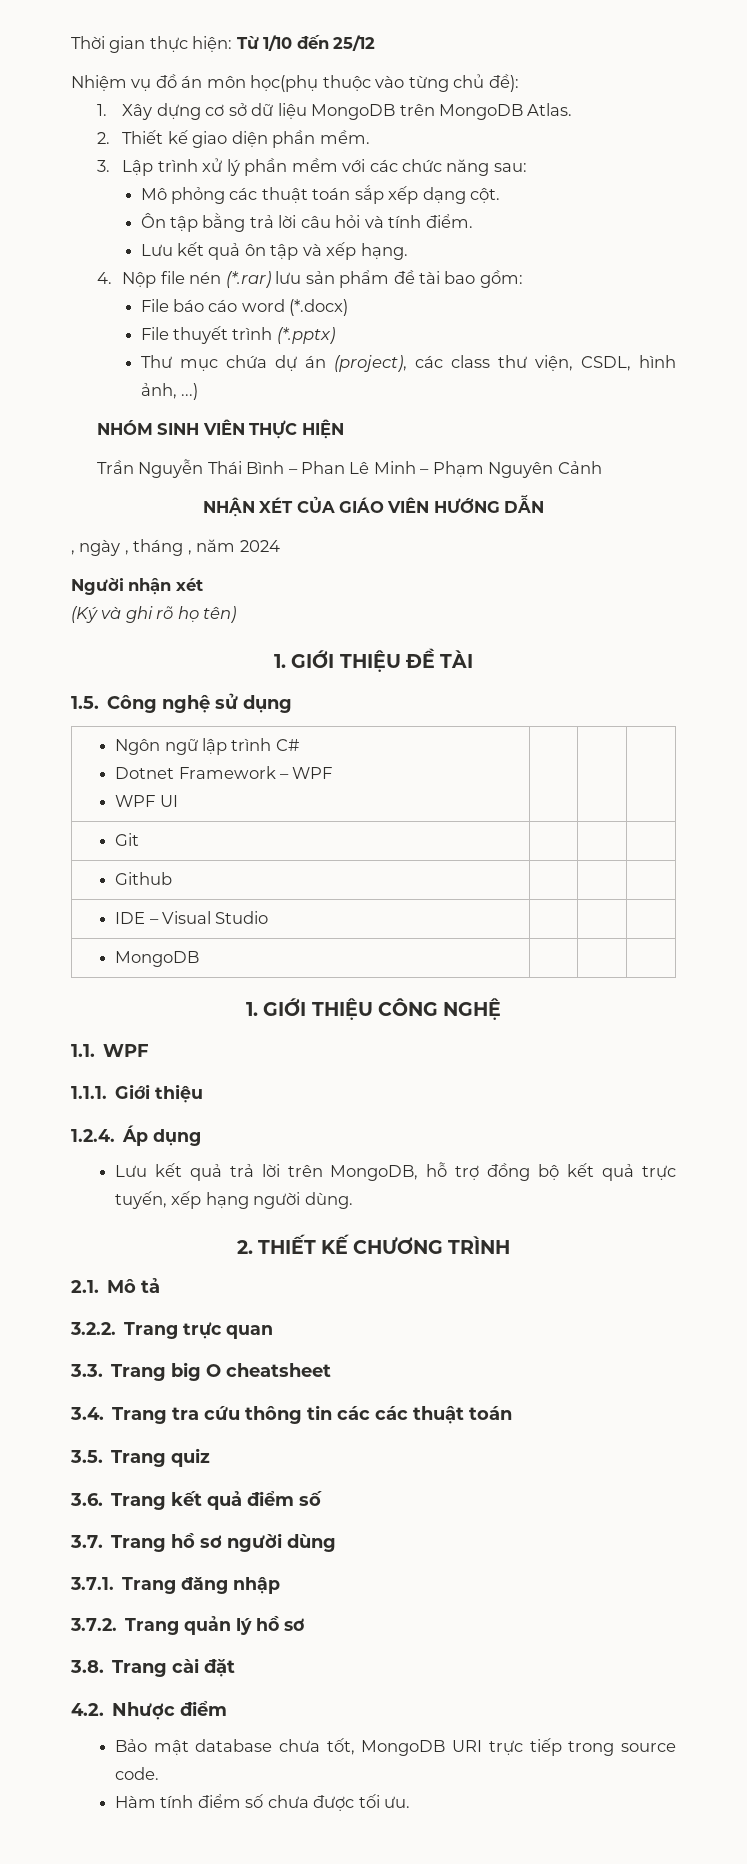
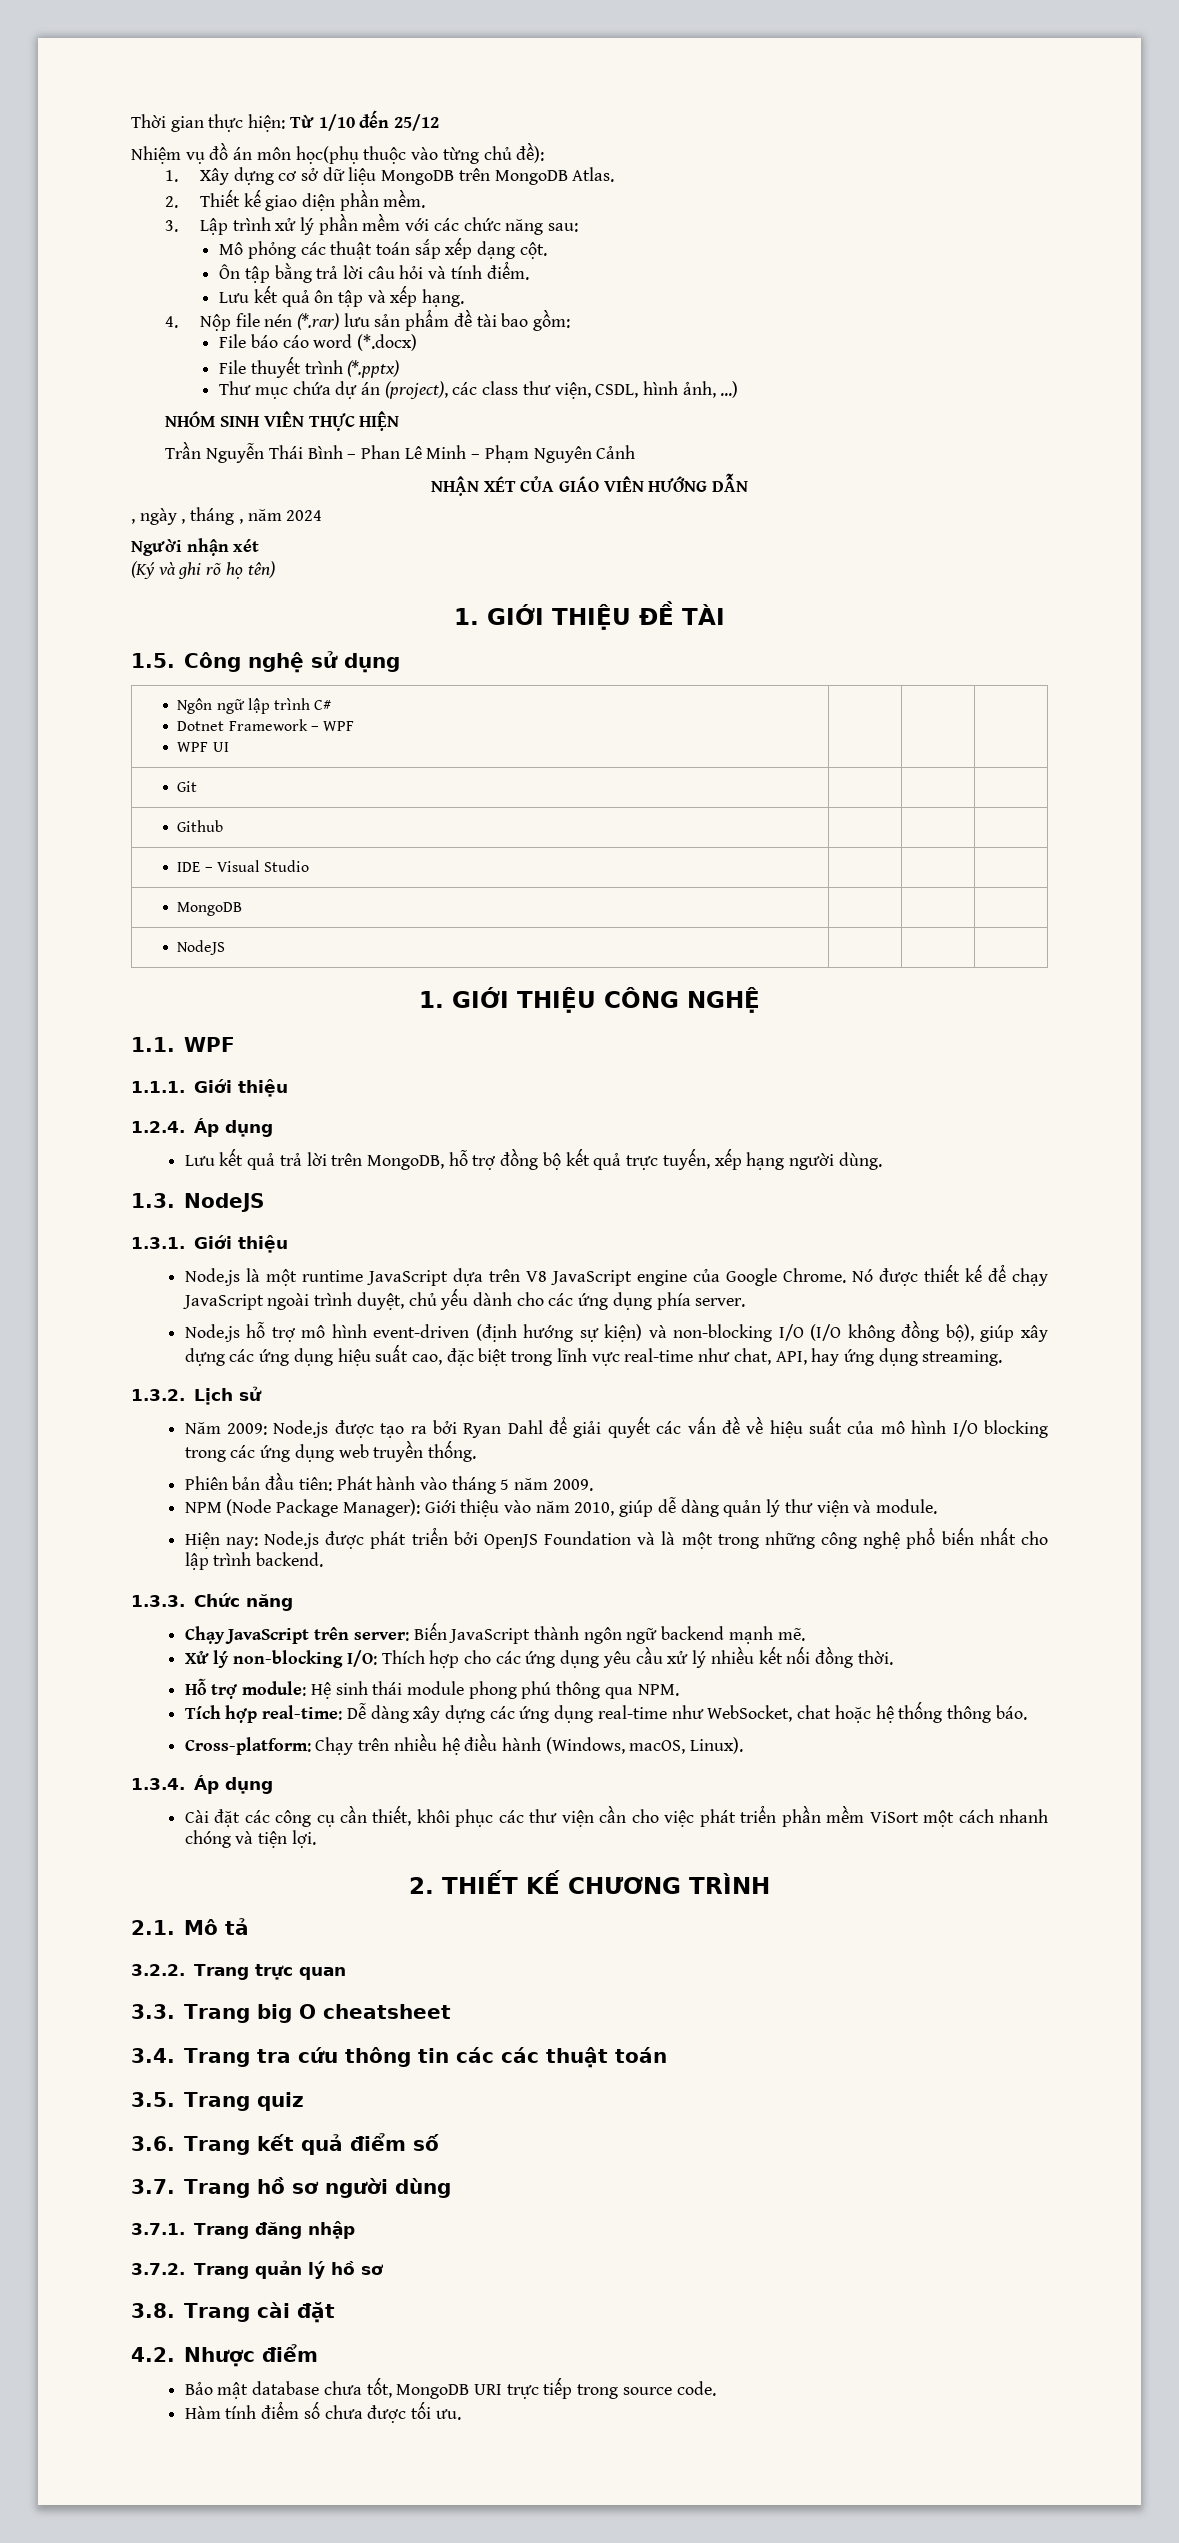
+ NodeJS | | |
+ 1.3. NodeJS
+ 1.3.1. Giới thiệu
+ Node.js là một runtime JavaScript dựa trên V8 JavaScript engine của Google Chrome. Nó được thiết kế để chạy JavaScript ngoài trình duyệt, chủ yếu dành cho các ứng dụng phía server.
+ Node.js hỗ trợ mô hình event-driven (định hướng sự kiện) và non-blocking I/O (I/O không đồng bộ), giúp xây dựng các ứng dụng hiệu suất cao, đặc biệt trong lĩnh vực real-time như chat, API, hay ứng dụng streaming.
+ 1.3.2. Lịch sử
+ Năm 2009: Node.js được tạo ra bởi Ryan Dahl để giải quyết các vấn đề về hiệu suất của mô hình I/O blocking trong các ứng dụng web truyền thống.
+ Phiên bản đầu tiên: Phát hành vào tháng 5 năm 2009.
+ NPM (Node Package Manager): Giới thiệu vào năm 2010, giúp dễ dàng quản lý thư viện và module.
+ Hiện nay: Node.js được phát triển bởi OpenJS Foundation và là một trong những công nghệ phổ biến nhất cho lập trình backend.
+ 1.3.3. Chức năng
+ Chạy JavaScript trên server: Biến JavaScript thành ngôn ngữ backend mạnh mẽ.
+ Xử lý non-blocking I/O: Thích hợp cho các ứng dụng yêu cầu xử lý nhiều kết nối đồng thời.
+ Hỗ trợ module: Hệ sinh thái module phong phú thông qua NPM.
+ Tích hợp real-time: Dễ dàng xây dựng các ứng dụng real-time như WebSocket, chat hoặc hệ thống thông báo.
+ Cross-platform: Chạy trên nhiều hệ điều hành (Windows, macOS, Linux).
+ 1.3.4. Áp dụng
+ Cài đặt các công cụ cần thiết, khôi phục các thư viện cần cho việc phát triển phần mềm ViSort một cách nhanh chóng và tiện lợi.

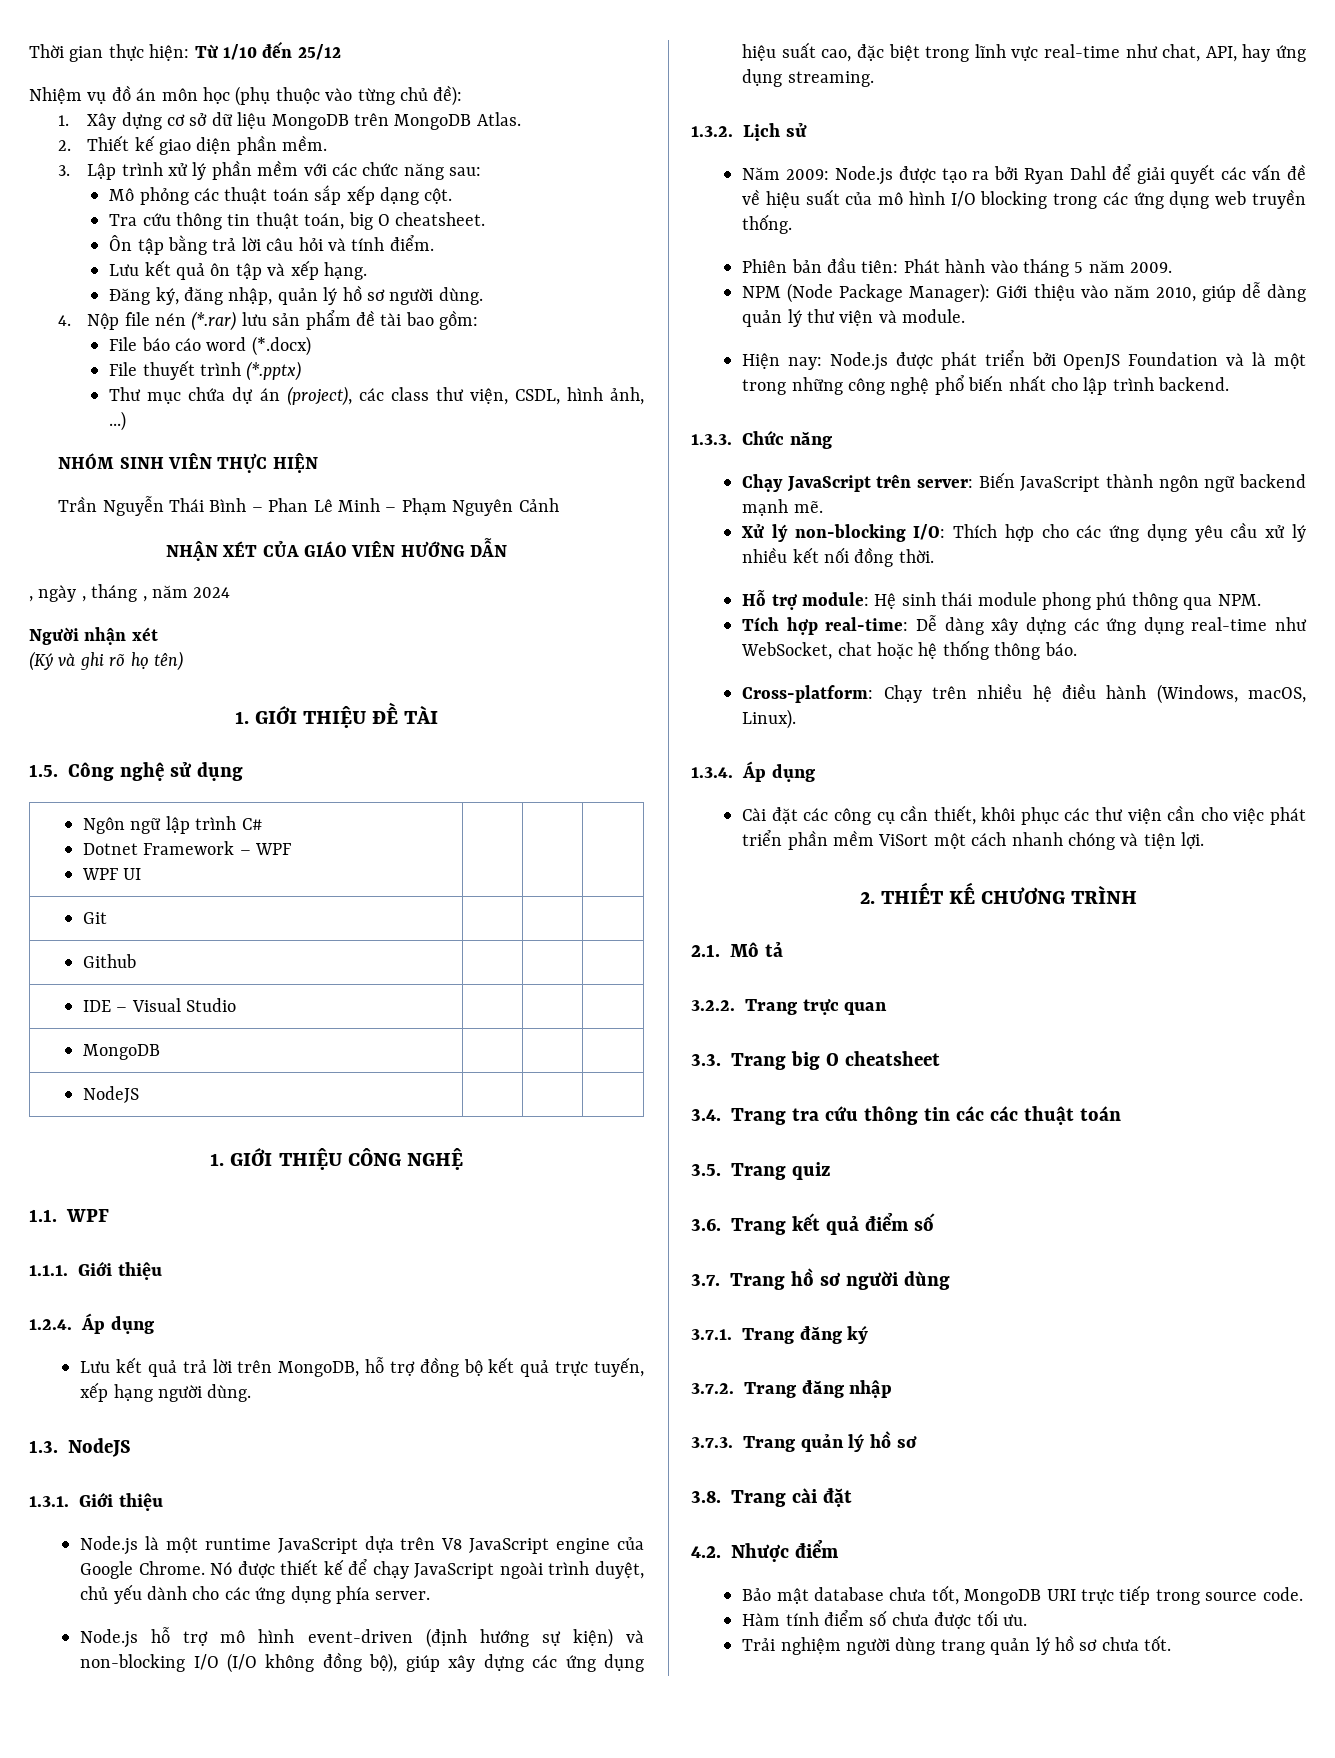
- Nhiệm vụ đồ án môn học(phụ thuộc vào từng chủ đề):
+ Nhiệm vụ đồ án môn học (phụ thuộc vào từng chủ đề):
+ Tra cứu thông tin thuật toán, big O cheatsheet.
+ Đăng ký, đăng nhập, quản lý hồ sơ người dùng.
- 3.7.1. Trang đăng nhập
+ 3.7.1. Trang đăng ký
+ 3.7.2. Trang đăng nhập
- 3.7.2. Trang quản lý hồ sơ
+ 3.7.3. Trang quản lý hồ sơ
+ Trải nghiệm người dùng trang quản lý hồ sơ chưa tốt.

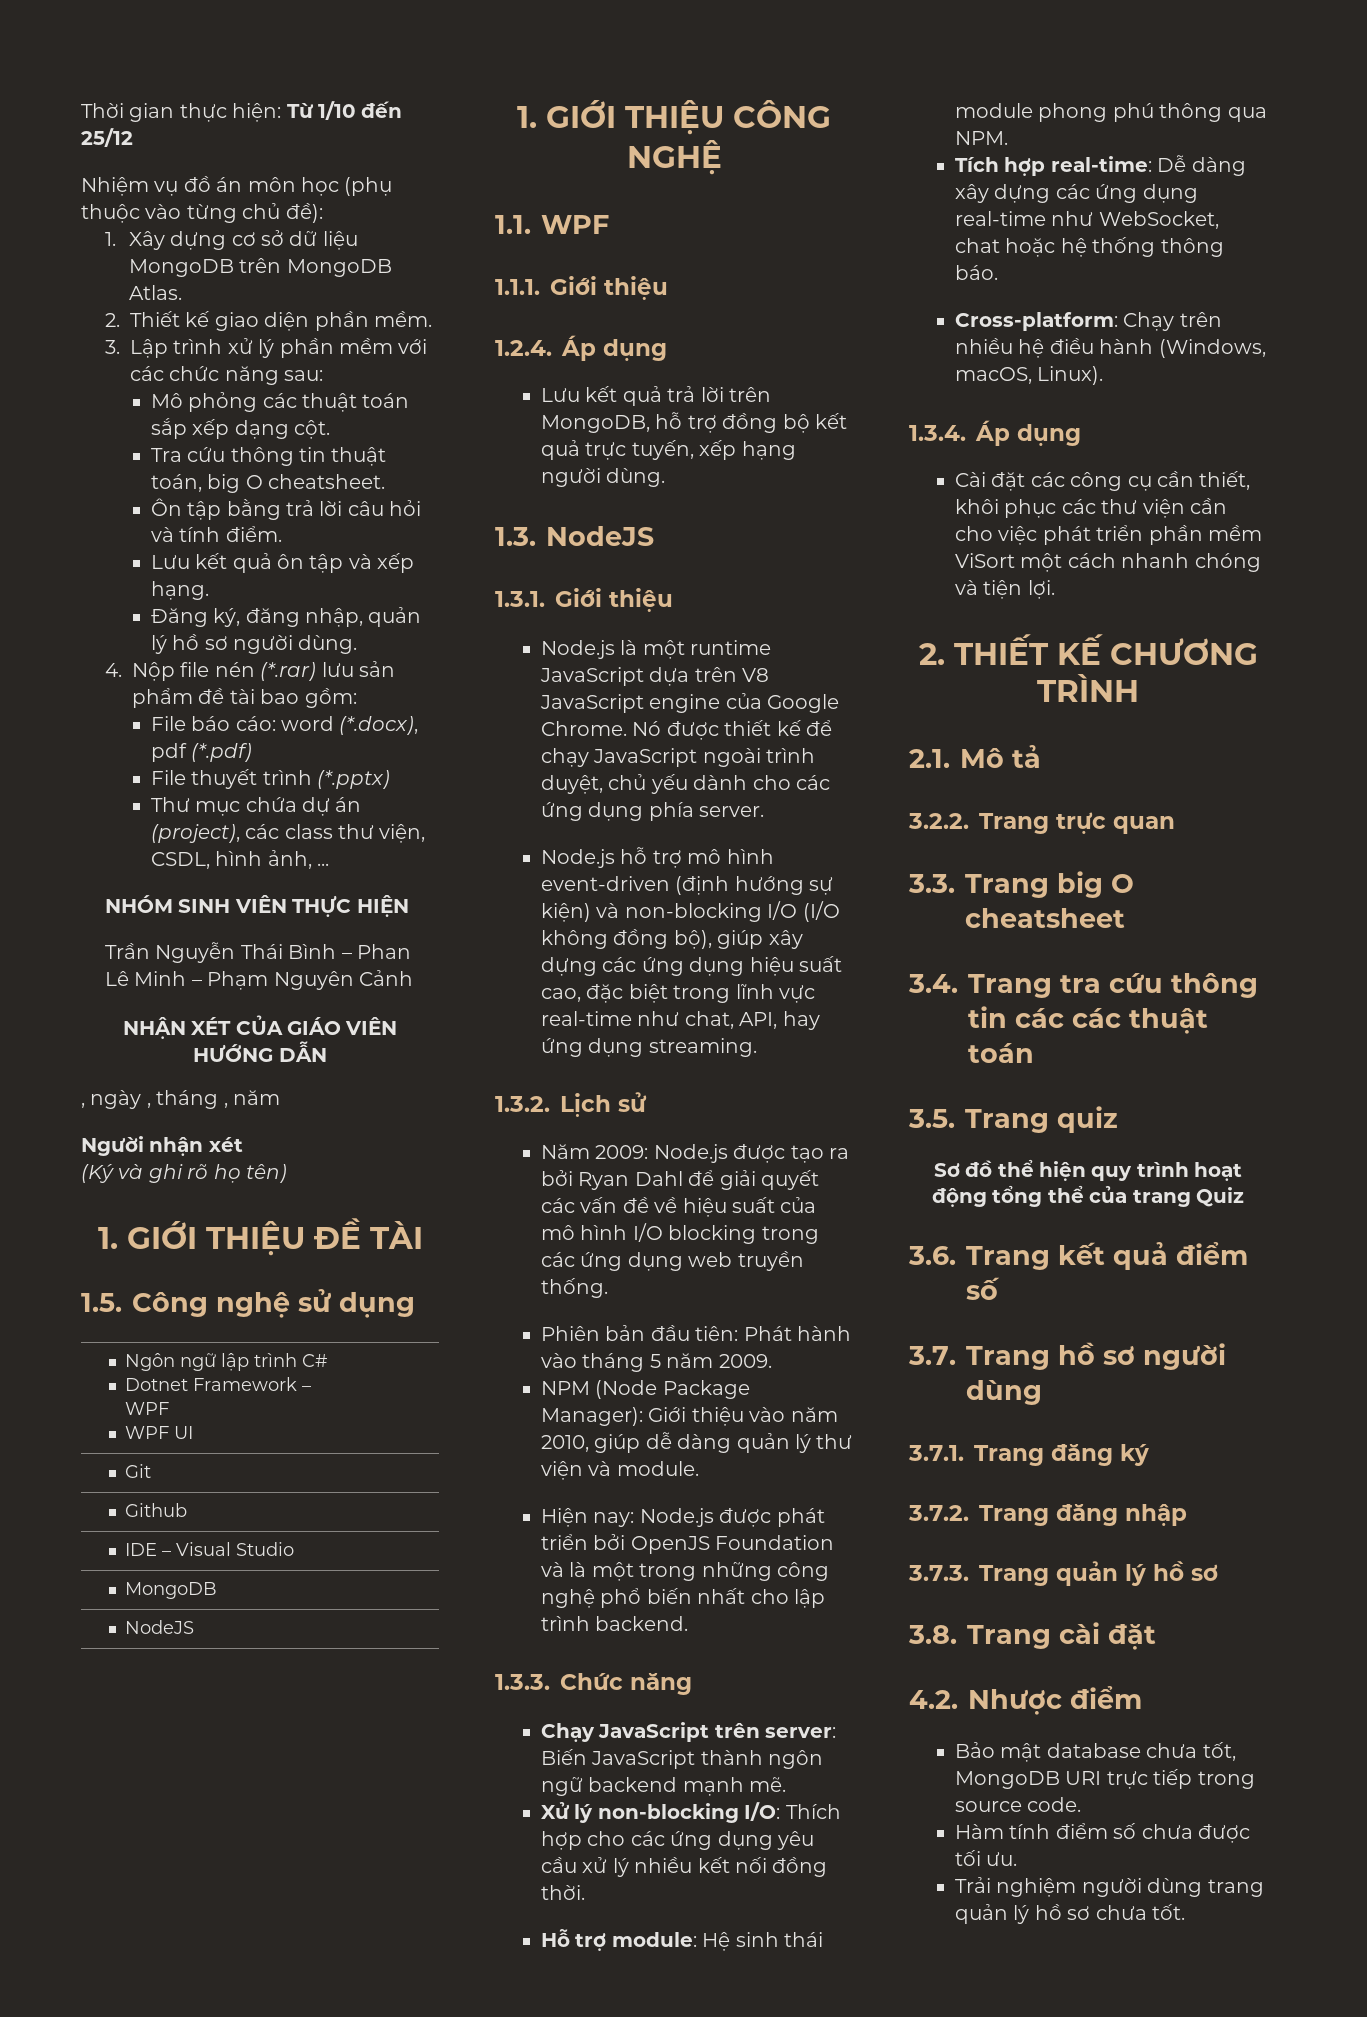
- File báo cáo word (*.docx)
+ File báo cáo: word (*.docx), pdf (*.pdf)
- Thư mục chứa dự án (project), các class thư viện, CSDL, hình ảnh, ...)
+ Thư mục chứa dự án (project), các class thư viện, CSDL, hình ảnh, ...
- , ngày , tháng , năm 2024
+ , ngày , tháng , năm
+ Sơ đồ thể hiện quy trình hoạt động tổng thể của trang Quiz

